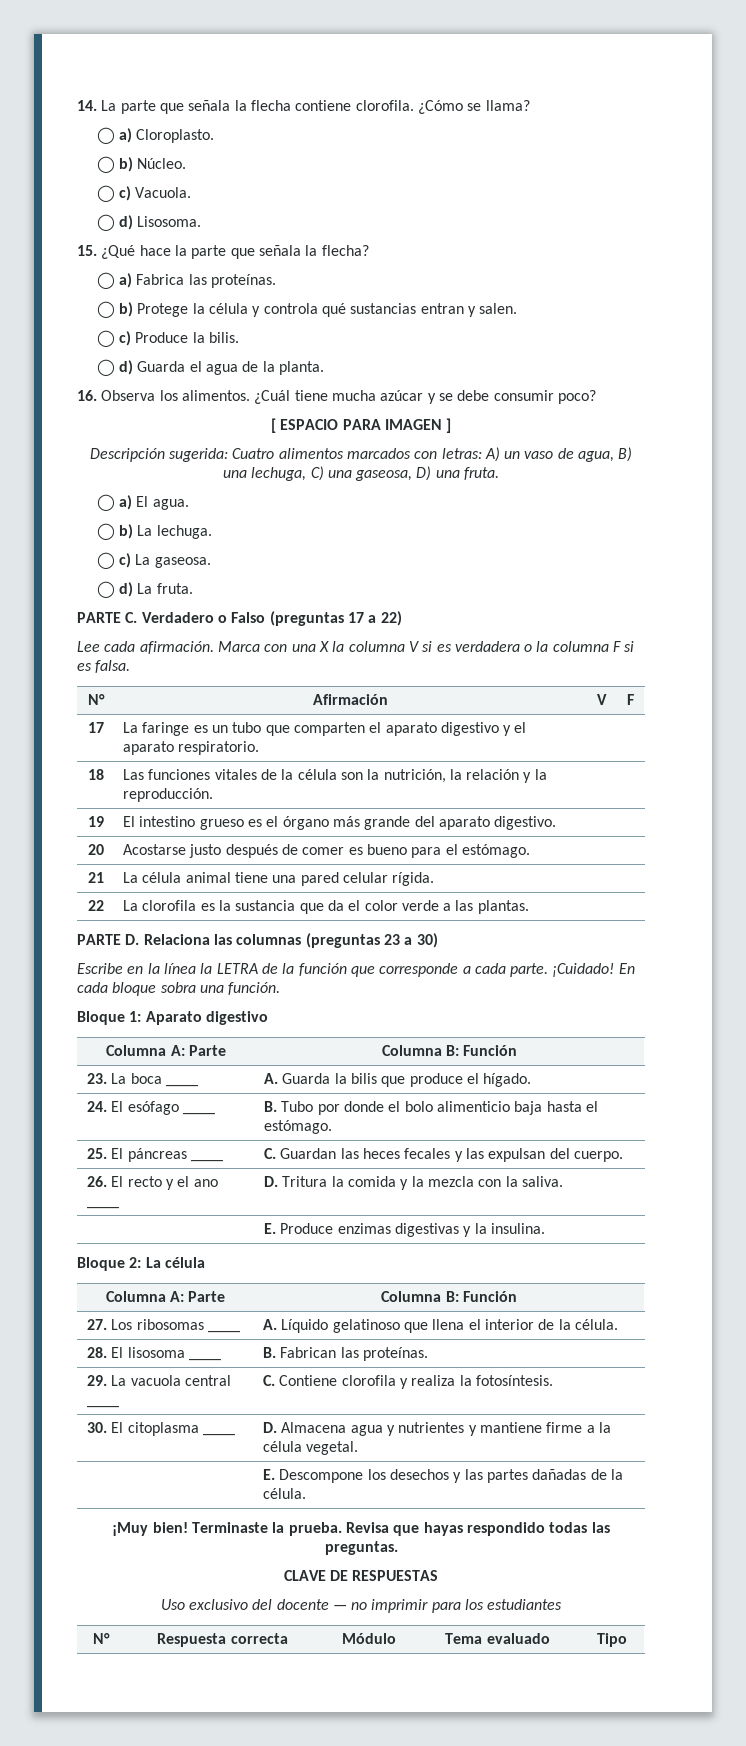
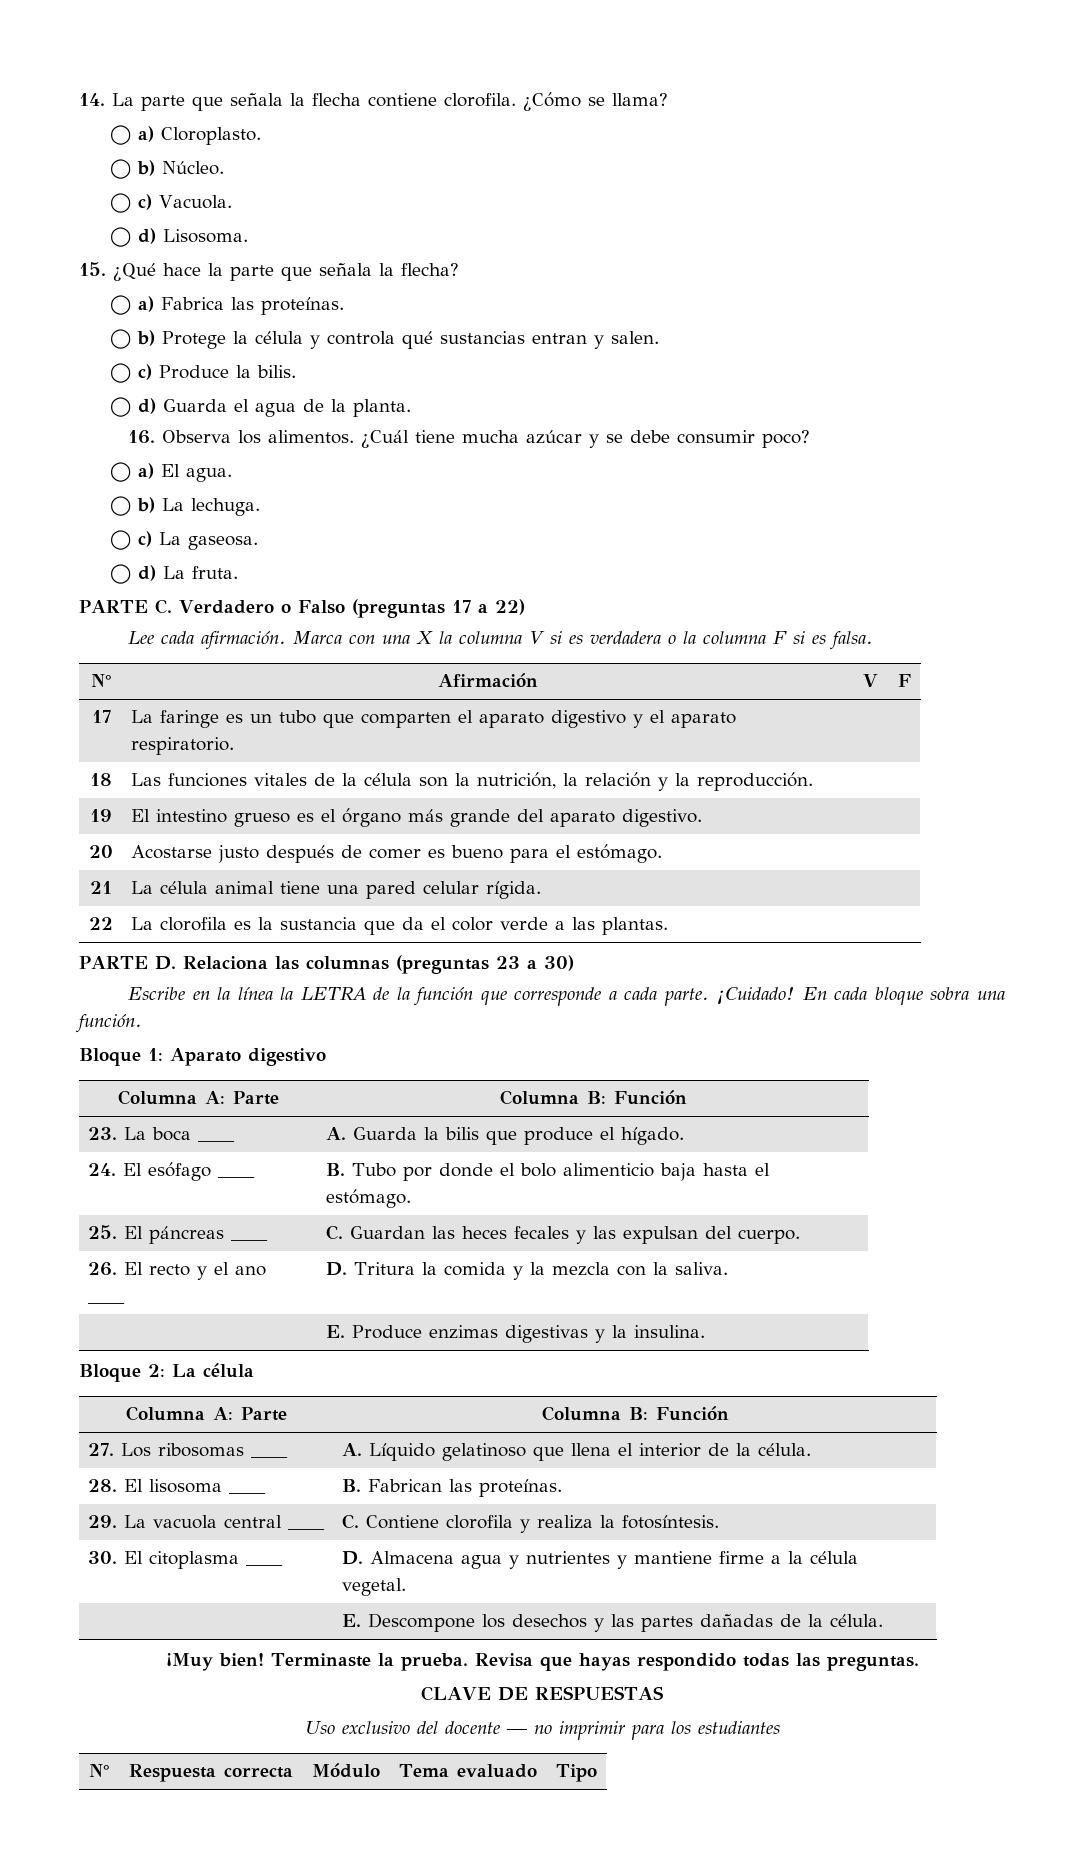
- [ ESPACIO PARA IMAGEN ]
- Descripción sugerida: Cuatro alimentos marcados con letras: A) un vaso de agua, B) una lechuga, C) una gaseosa, D) una fruta.

